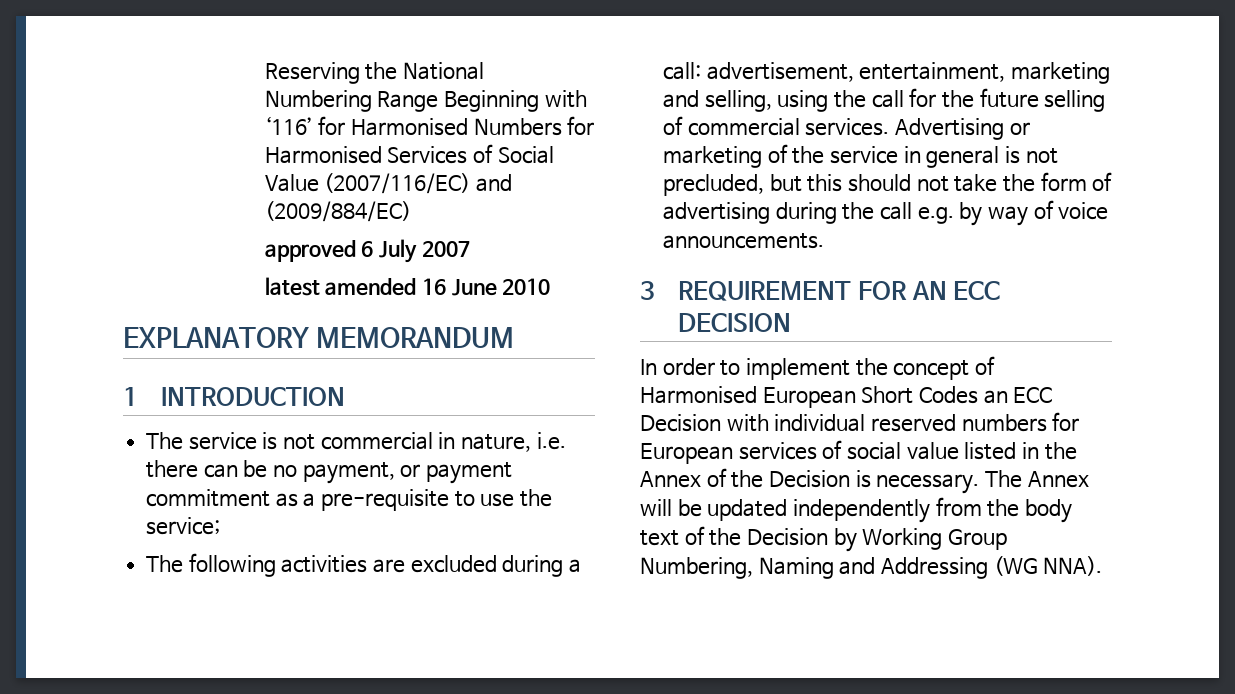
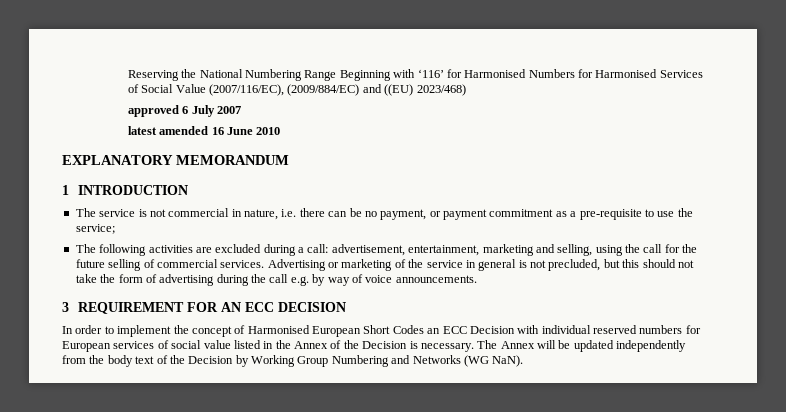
- Reserving the National Numbering Range Beginning with ‘116’ for Harmonised Numbers for Harmonised Services of Social Value (2007/116/EC) and (2009/884/EC)
+ Reserving the National Numbering Range Beginning with ‘116’ for Harmonised Numbers for Harmonised Services of Social Value (2007/116/EC), (2009/884/EC) and ((EU) 2023/468)
- The Annex will be updated independently from the body text of the Decision by Working Group Numbering, Naming and Addressing (WG NNA).
+ The Annex will be updated independently from the body text of the Decision by Working Group Numbering and Networks (WG NaN).

